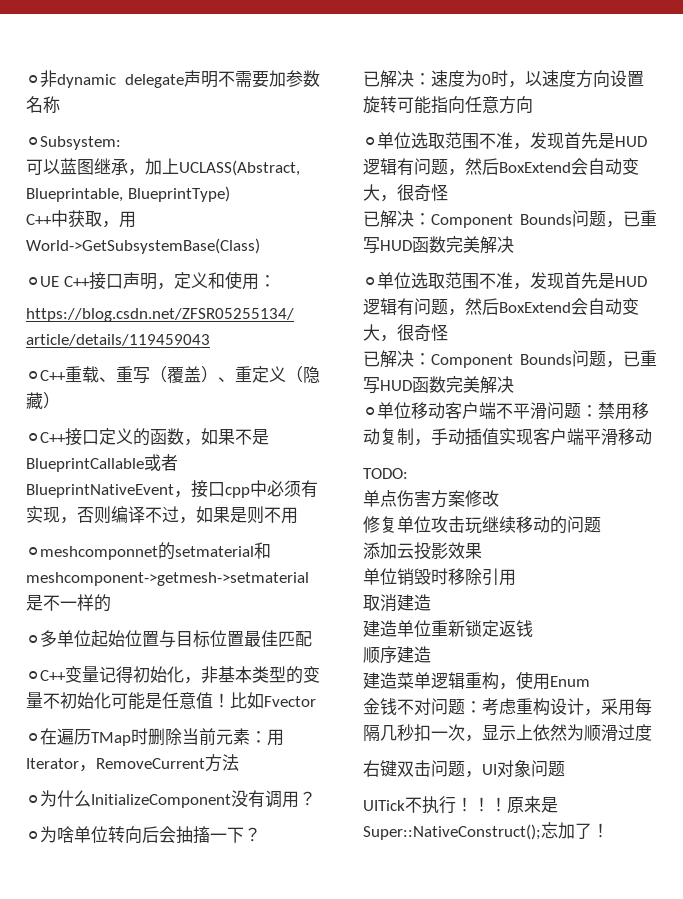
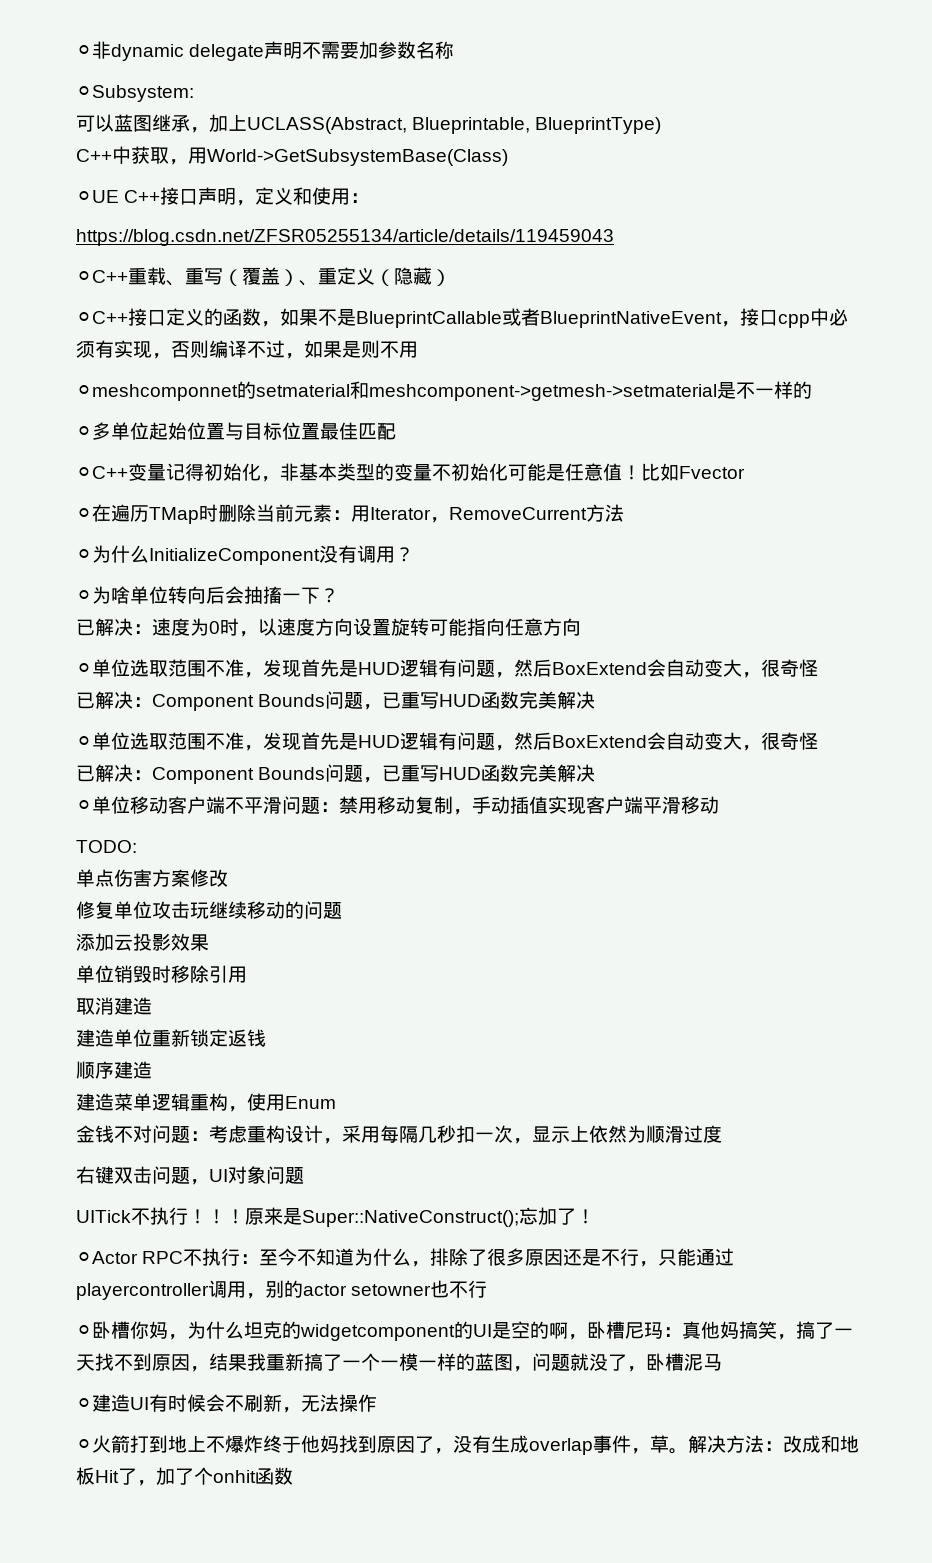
+ ⚪Actor RPC不执行：至今不知道为什么，排除了很多原因还是不行，只能通过playercontroller调用，别的actor setowner也不行
+ ⚪卧槽你妈，为什么坦克的widgetcomponent的UI是空的啊，卧槽尼玛：真他妈搞笑，搞了一天找不到原因，结果我重新搞了一个一模一样的蓝图，问题就没了，卧槽泥马
+ ⚪建造UI有时候会不刷新，无法操作
+ ⚪火箭打到地上不爆炸终于他妈找到原因了，没有生成overlap事件，草。解决方法：改成和地板Hit了，加了个onhit函数

